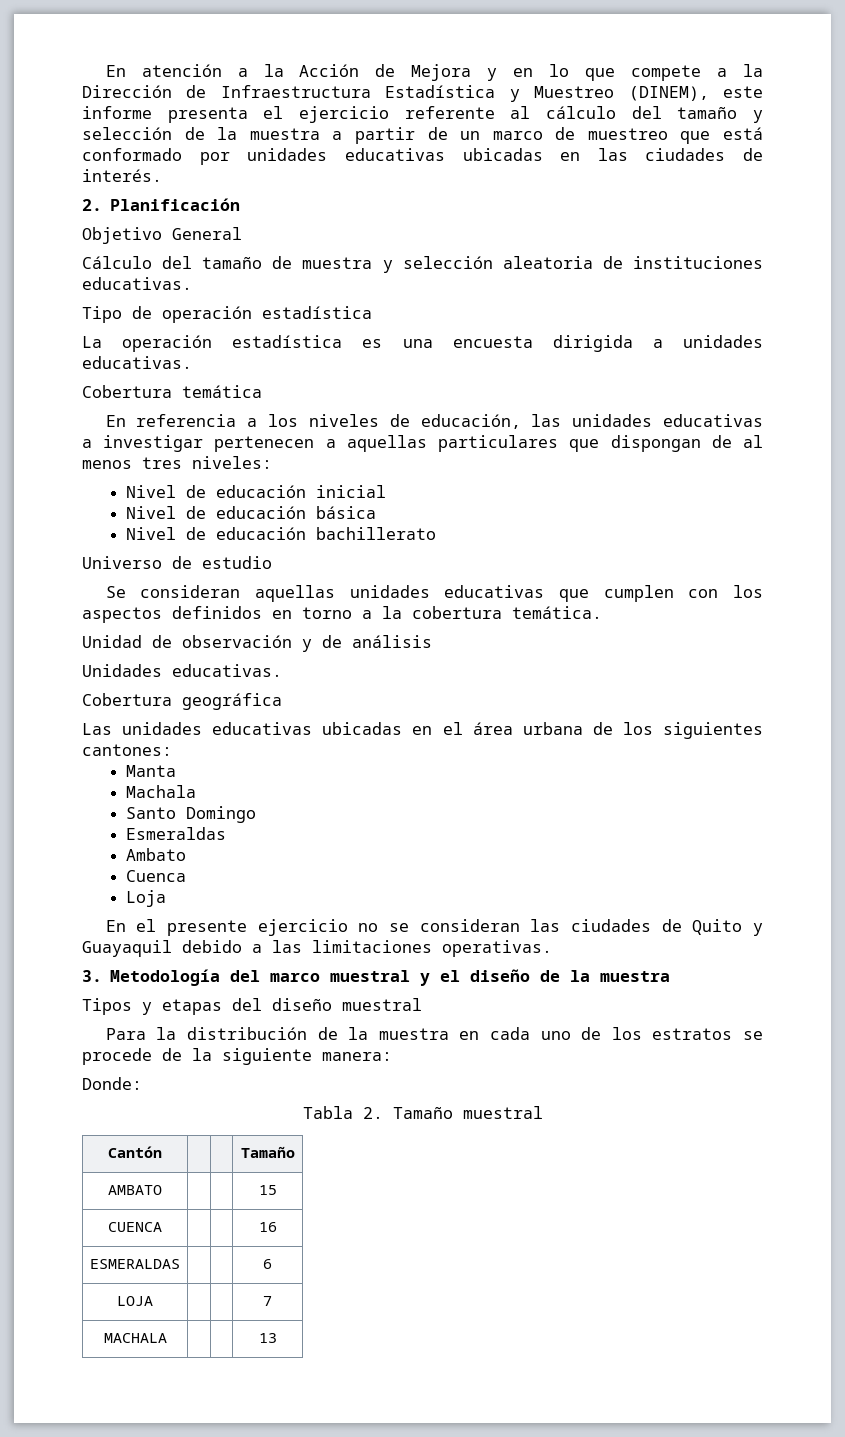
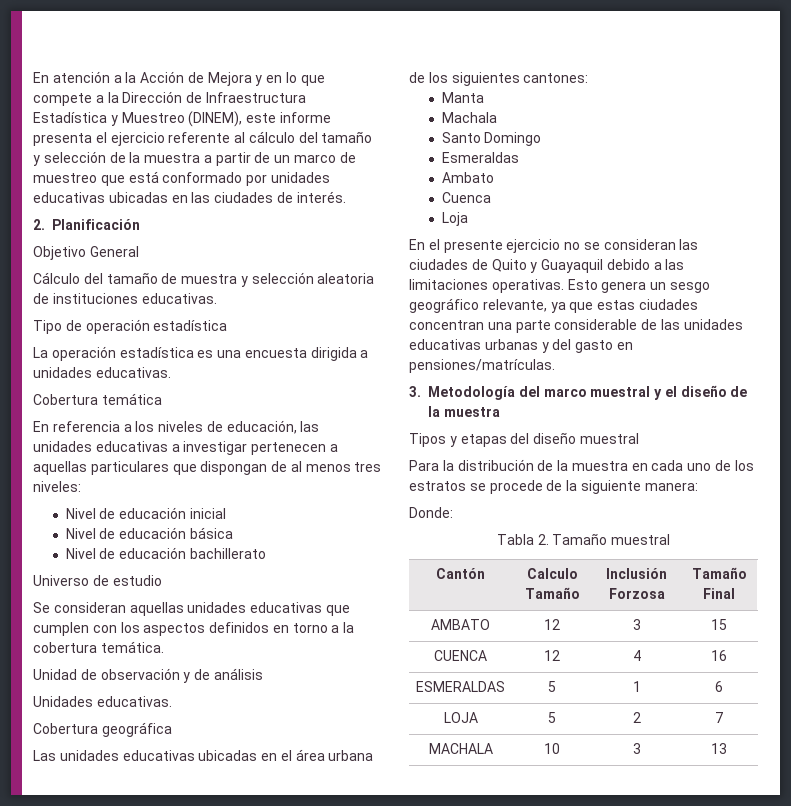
+ Esto genera un sesgo geográfico relevante, ya que estas ciudades concentran una parte considerable de las unidades educativas urbanas y del gasto en pensiones/matrículas.
- Cantón | | | Tamaño
+ Cantón | Calculo Tamaño | Inclusión Forzosa | Tamaño Final
- AMBATO | | | 15
+ AMBATO | 12 | 3 | 15
- CUENCA | | | 16
+ CUENCA | 12 | 4 | 16
- ESMERALDAS | | | 6
+ ESMERALDAS | 5 | 1 | 6
- LOJA | | | 7
+ LOJA | 5 | 2 | 7
- MACHALA | | | 13
+ MACHALA | 10 | 3 | 13

